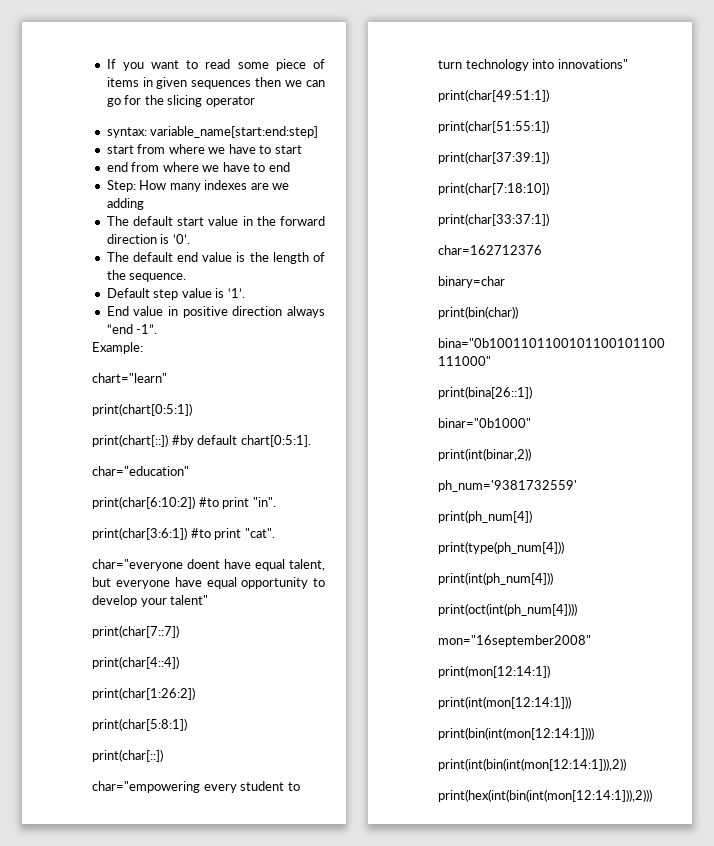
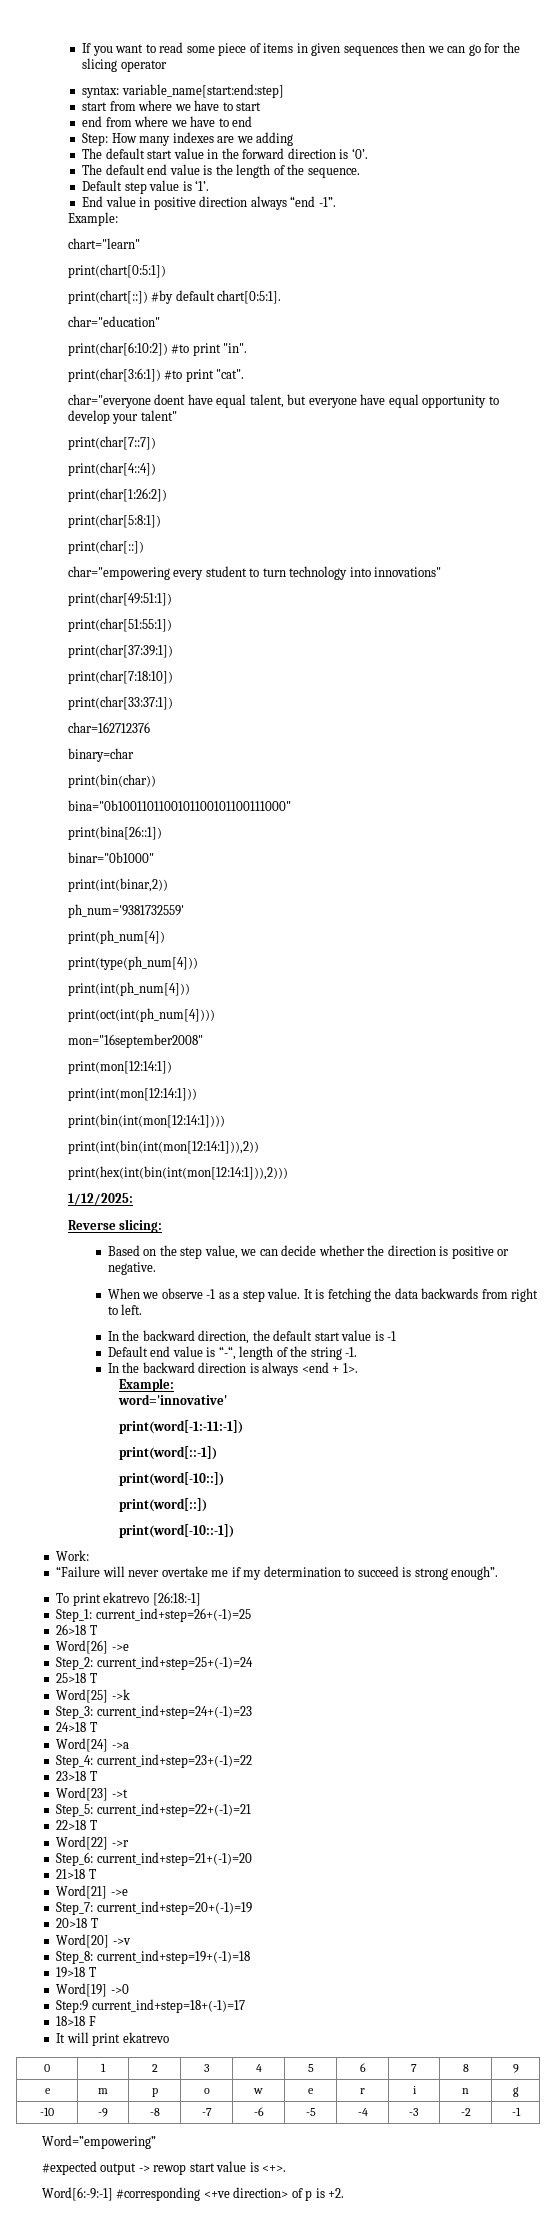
+ 1/12/2025:
+ Reverse slicing:
+ Based on the step value, we can decide whether the direction is positive or negative.
+ When we observe -1 as a step value. It is fetching the data backwards from right to left.
+ In the backward direction, the default start value is -1
+ Default end value is “-“, length of the string -1.
+ In the backward direction is always <end + 1>.
+ Example:
+ word='innovative'
+ print(word[-1:-11:-1])
+ print(word[::-1])
+ print(word[-10::])
+ print(word[::])
+ print(word[-10::-1])
+ Work:
+ “Failure will never overtake me if my determination to succeed is strong enough”.
+ To print ekatrevo [26:18:-1]
+ Step_1: current_ind+step=26+(-1)=25
+ 26>18 T
+ Word[26] ->e
+ Step_2: current_ind+step=25+(-1)=24
+ 25>18 T
+ Word[25] ->k
+ Step_3: current_ind+step=24+(-1)=23
+ 24>18 T
+ Word[24] ->a
+ Step_4: current_ind+step=23+(-1)=22
+ 23>18 T
+ Word[23] ->t
+ Step_5: current_ind+step=22+(-1)=21
+ 22>18 T
+ Word[22] ->r
+ Step_6: current_ind+step=21+(-1)=20
+ 21>18 T
+ Word[21] ->e
+ Step_7: current_ind+step=20+(-1)=19
+ 20>18 T
+ Word[20] ->v
+ Step_8: current_ind+step=19+(-1)=18
+ 19>18 T
+ Word[19] ->0
+ Step:9 current_ind+step=18+(-1)=17
+ 18>18 F
+ It will print ekatrevo
+ 0 | 1 | 2 | 3 | 4 | 5 | 6 | 7 | 8 | 9
+ e | m | p | o | w | e | r | i | n | g
+ -10 | -9 | -8 | -7 | -6 | -5 | -4 | -3 | -2 | -1
+ Word=”empowering”
+ #expected output -> rewop start value is <+>.
+ Word[6:-9:-1] #corresponding <+ve direction> of p is +2.

